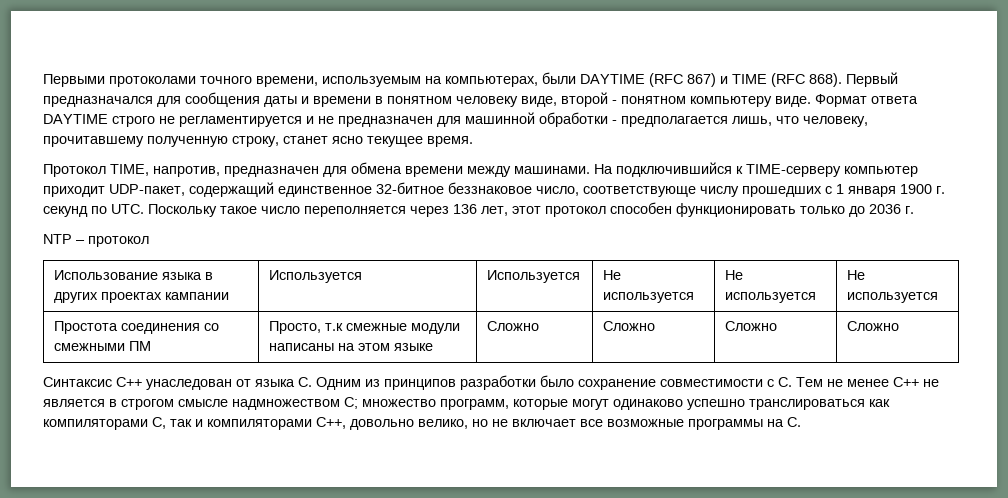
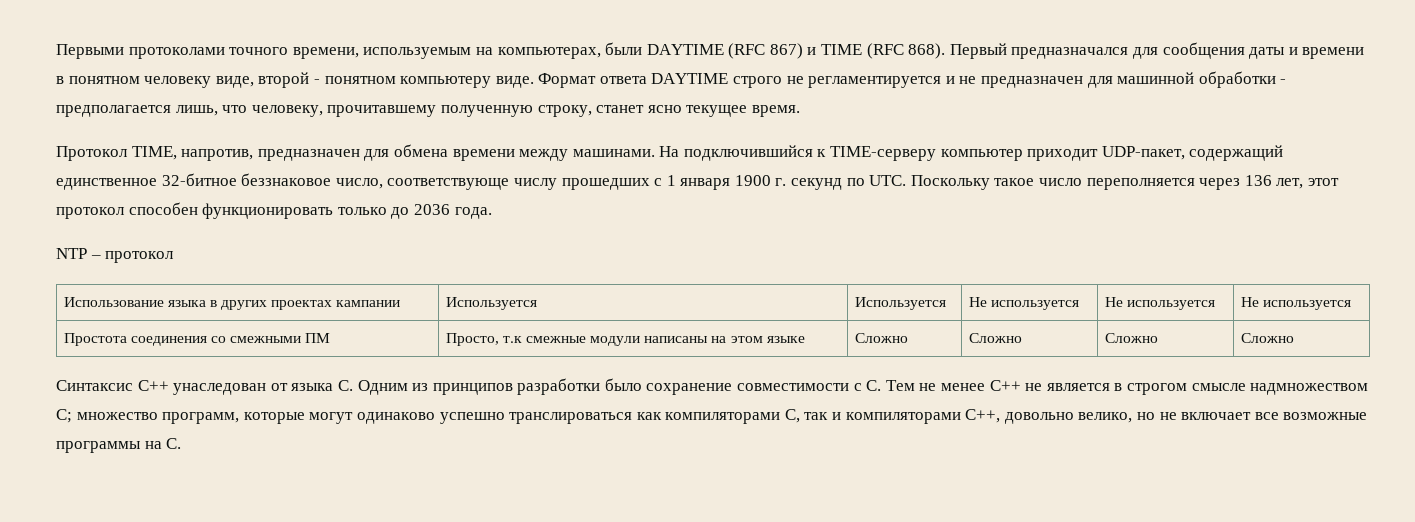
- На подключившийся к TIME-серверу компьютер приходит UDP-пакет, содержащий единственное 32-битное беззнаковое число, соответствующе числу прошедших с 1 января 1900 г. секунд по UTC. Поскольку такое число переполняется через 136 лет, этот протокол способен функционировать только до 2036 г.
+ На подключившийся к TIME-серверу компьютер приходит UDP-пакет, содержащий единственное 32-битное беззнаковое число, соответствующе числу прошедших с 1 января 1900 г. секунд по UTC. Поскольку такое число переполняется через 136 лет, этот протокол способен функционировать только до 2036 года.

